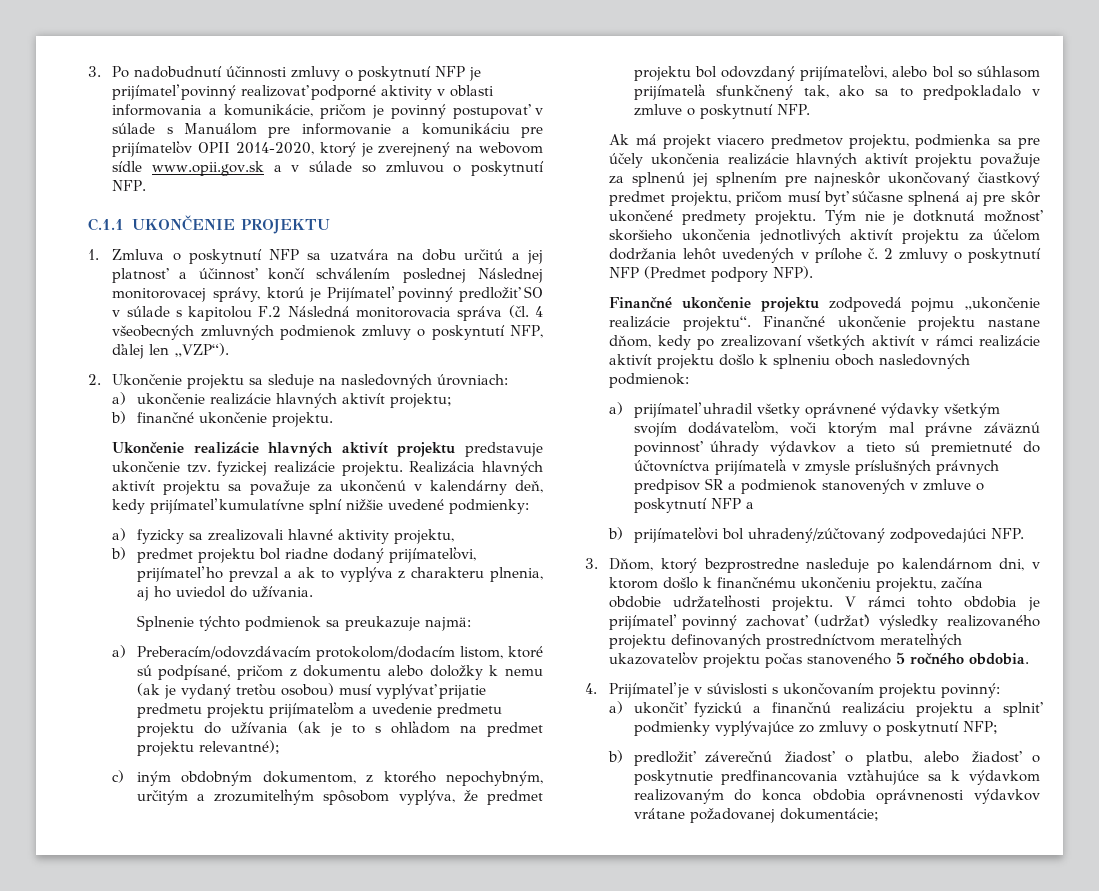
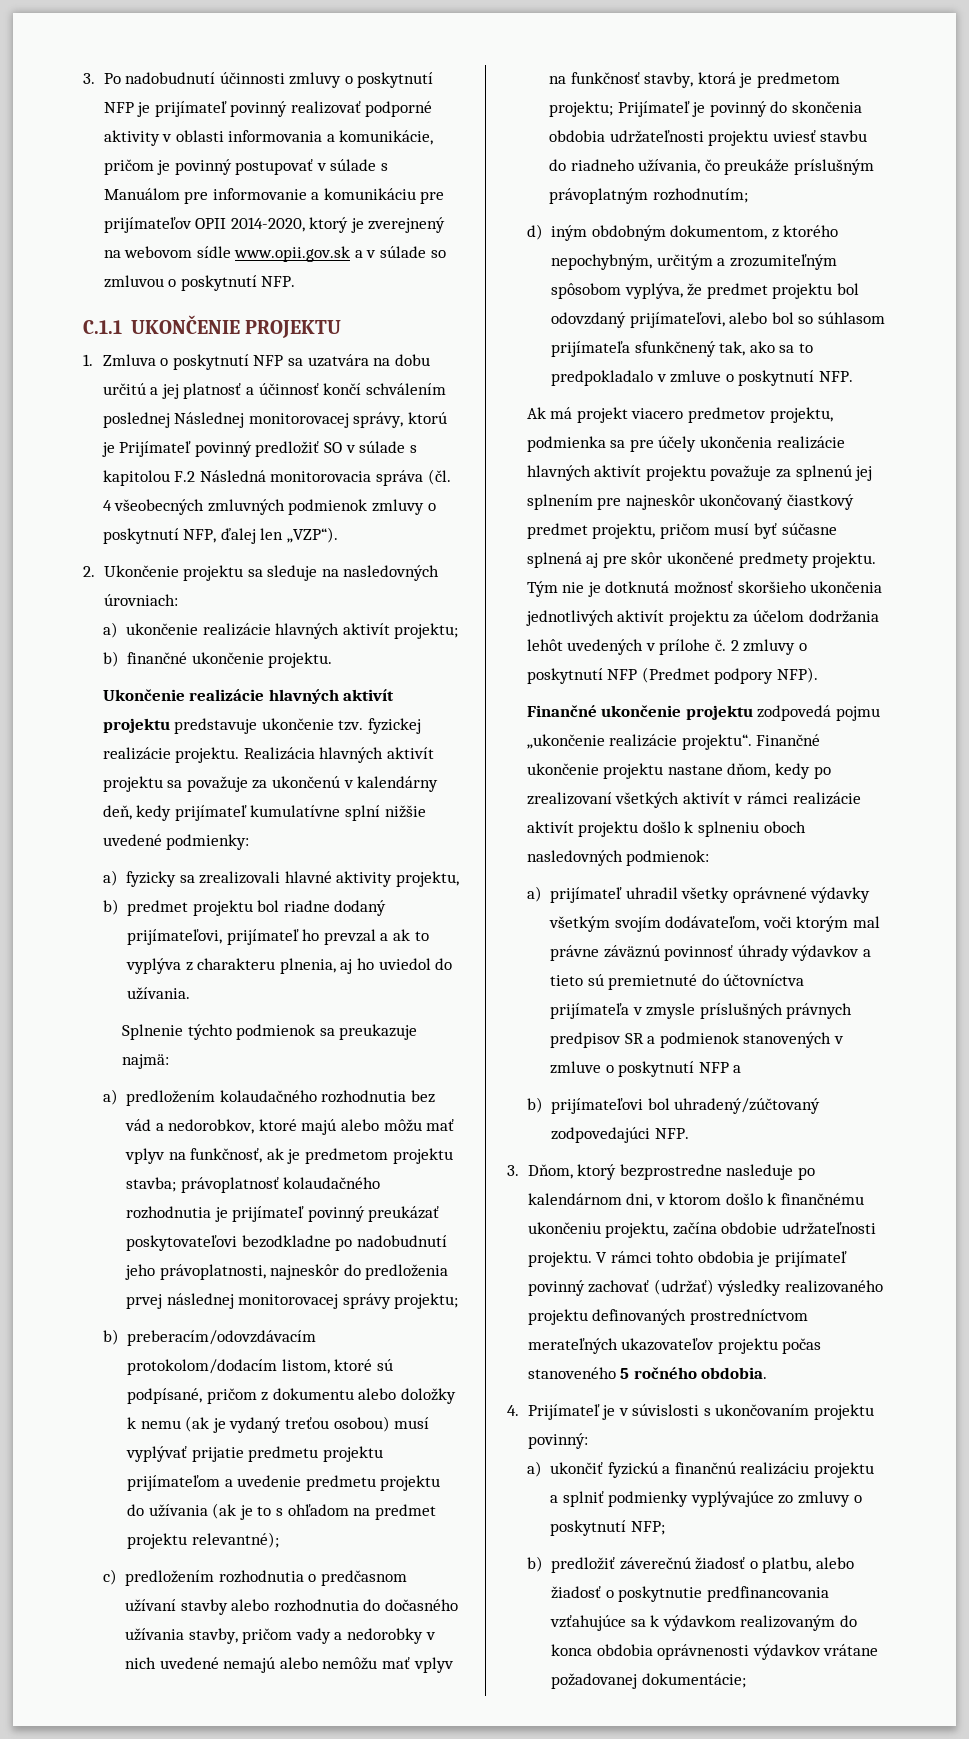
- 1. Zmluva o poskytnutí NFP sa uzatvára na dobu určitú a jej platnosť a účinnosť končí schválením poslednej Následnej monitorovacej správy, ktorú je Prijímateľ povinný predložiť SO v súlade s kapitolou F.2 Následná monitorovacia správa (čl. 4 všeobecných zmluvných podmienok zmluvy o poskyntutí NFP, ďalej len „VZP“).
+ 1. Zmluva o poskytnutí NFP sa uzatvára na dobu určitú a jej platnosť a účinnosť končí schválením poslednej Následnej monitorovacej správy, ktorú je Prijímateľ povinný predložiť SO v súlade s kapitolou F.2 Následná monitorovacia správa (čl. 4 všeobecných zmluvných podmienok zmluvy o poskytnutí NFP, ďalej len „VZP“).
- a) Preberacím/odovzdávacím protokolom/dodacím listom, ktoré sú podpísané, pričom z dokumentu alebo doložky k nemu (ak je vydaný treťou osobou) musí vyplývať prijatie predmetu projektu prijímateľom a uvedenie predmetu projektu do užívania (ak je to s ohľadom na predmet projektu relevantné);
+ a) predložením kolaudačného rozhodnutia bez vád a nedorobkov, ktoré majú alebo môžu mať vplyv na funkčnosť, ak je predmetom projektu stavba; právoplatnosť kolaudačného rozhodnutia je prijímateľ povinný preukázať poskytovateľovi bezodkladne po nadobudnutí jeho právoplatnosti, najneskôr do predloženia prvej následnej monitorovacej správy projektu;
+ b) preberacím/odovzdávacím protokolom/dodacím listom, ktoré sú podpísané, pričom z dokumentu alebo doložky k nemu (ak je vydaný treťou osobou) musí vyplývať prijatie predmetu projektu prijímateľom a uvedenie predmetu projektu do užívania (ak je to s ohľadom na predmet projektu relevantné);
- c) iným obdobným dokumentom, z ktorého nepochybným, určitým a zrozumiteľným spôsobom vyplýva, že predmet projektu bol odovzdaný prijímateľovi, alebo bol so súhlasom prijímateľa sfunkčnený tak, ako sa to predpokladalo v zmluve o poskytnutí NFP.
+ c) predložením rozhodnutia o predčasnom užívaní stavby alebo rozhodnutia do dočasného užívania stavby, pričom vady a nedorobky v nich uvedené nemajú alebo nemôžu mať vplyv na funkčnosť stavby, ktorá je predmetom projektu; Prijímateľ je povinný do skončenia obdobia udržateľnosti projektu uviesť stavbu do riadneho užívania, čo preukáže príslušným právoplatným rozhodnutím;
+ d) iným obdobným dokumentom, z ktorého nepochybným, určitým a zrozumiteľným spôsobom vyplýva, že predmet projektu bol odovzdaný prijímateľovi, alebo bol so súhlasom prijímateľa sfunkčnený tak, ako sa to predpokladalo v zmluve o poskytnutí NFP.

